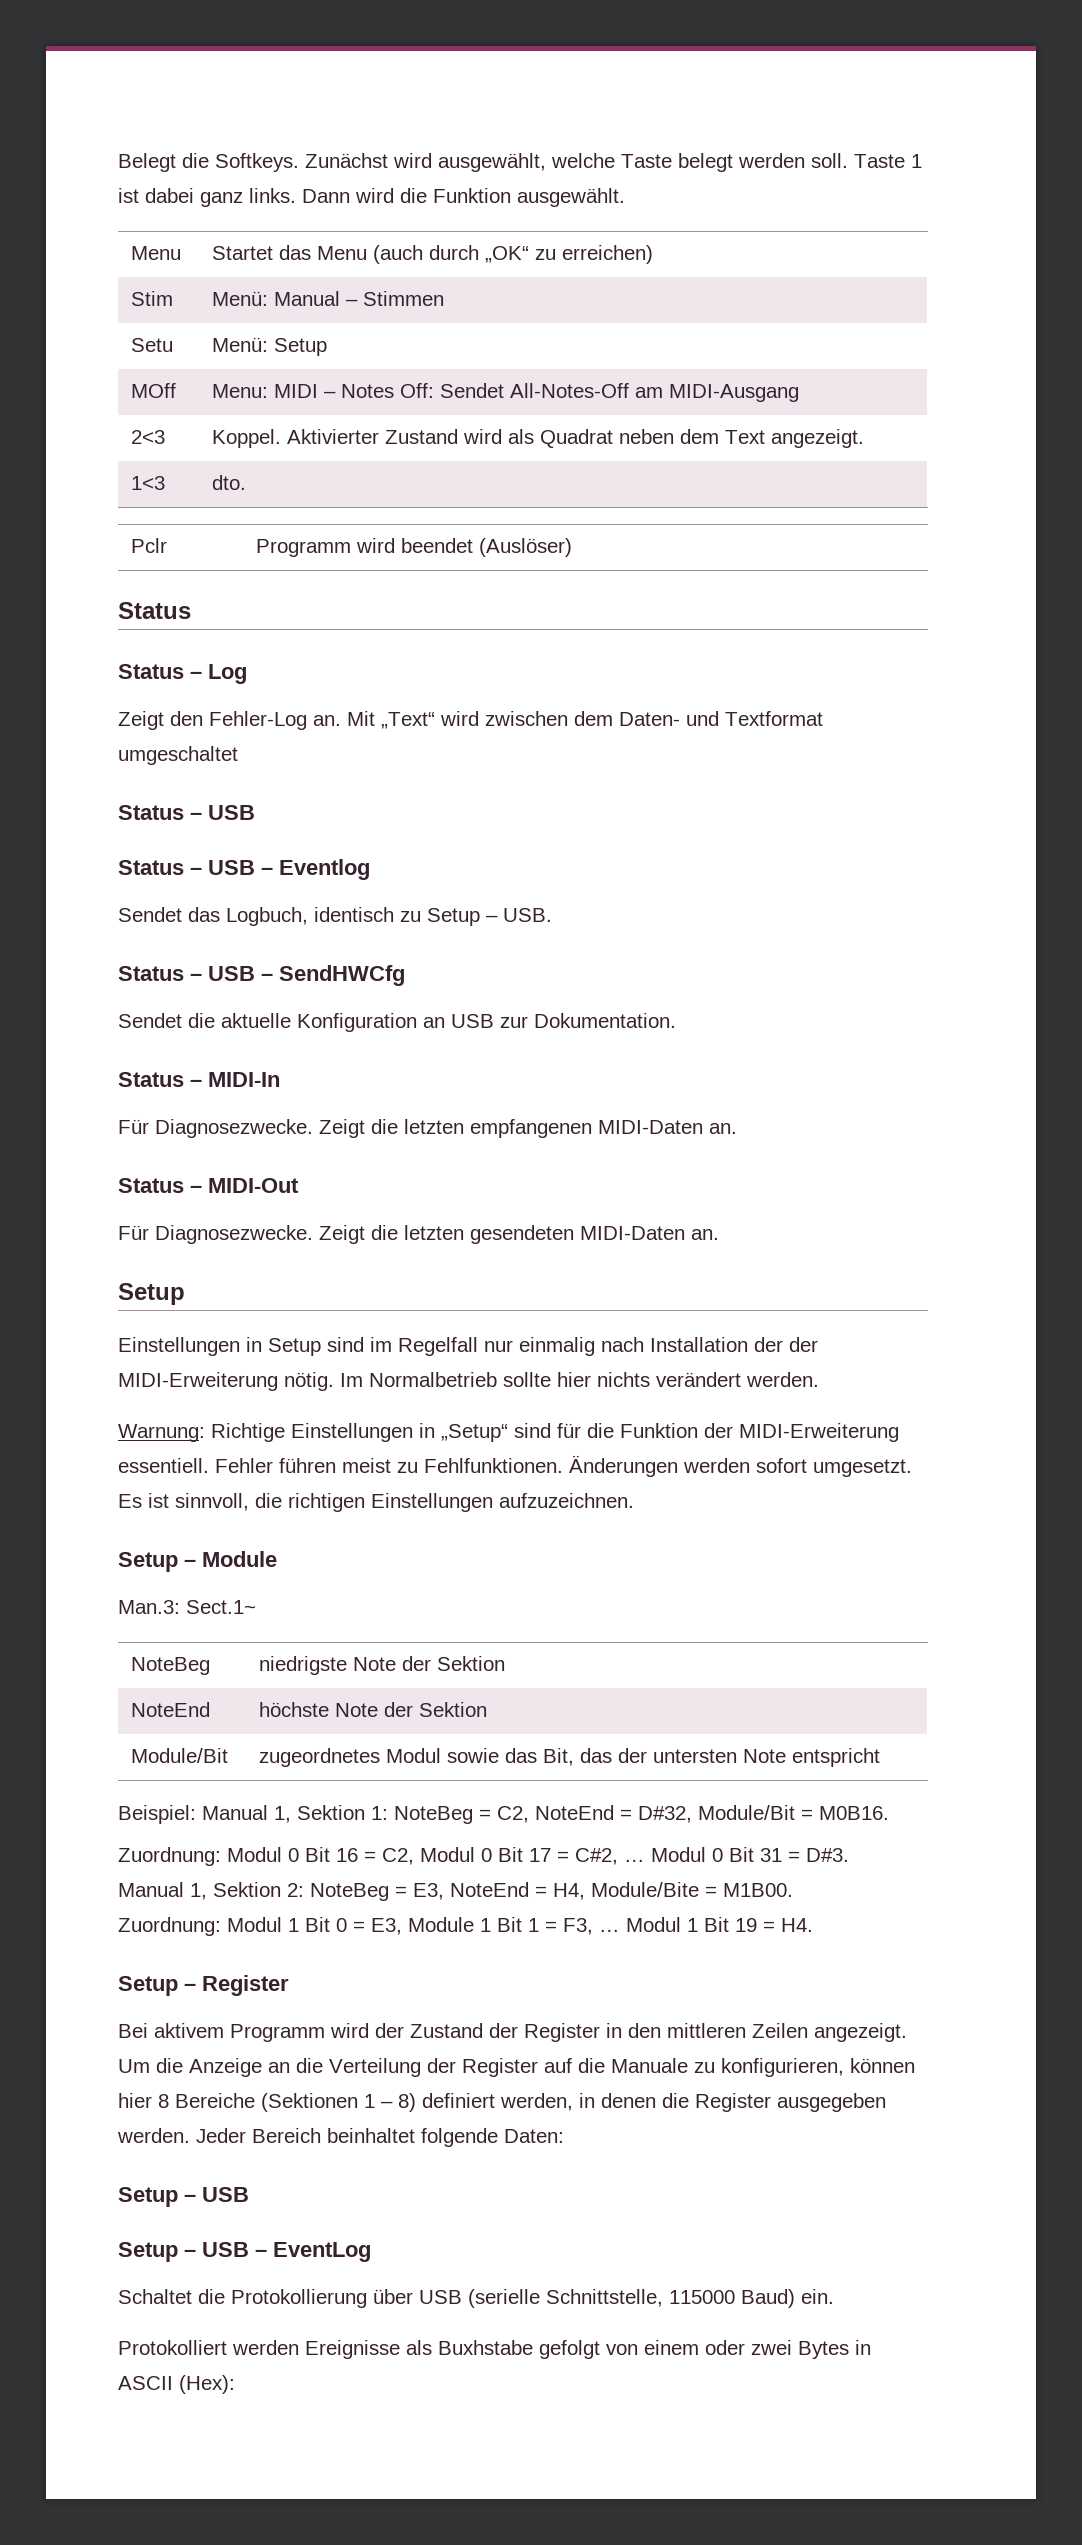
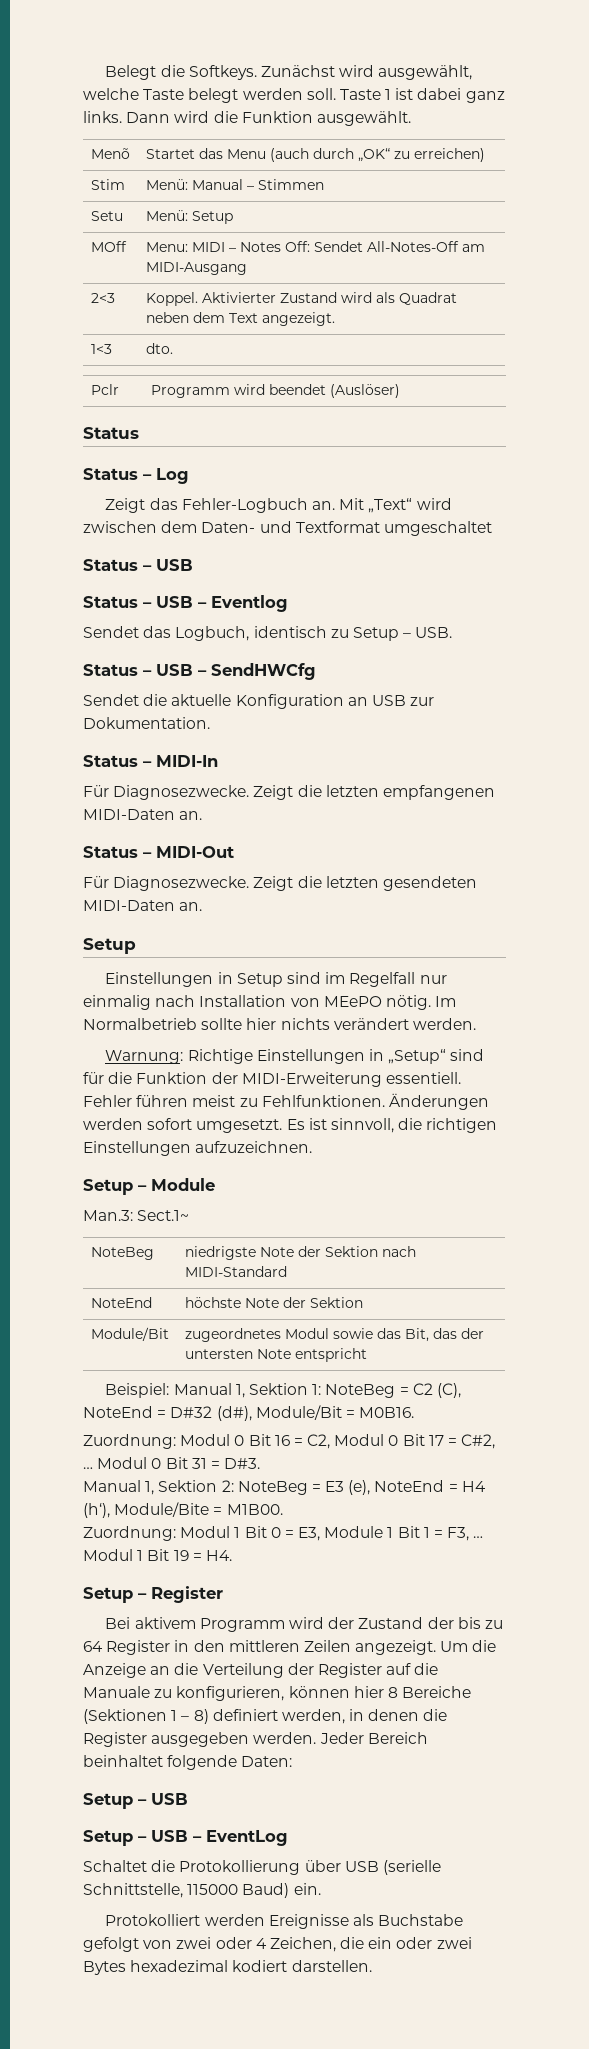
- Menu | Startet das Menu (auch durch „OK“ zu erreichen)
+ Menõ | Startet das Menu (auch durch „OK“ zu erreichen)
- Zeigt den Fehler-Log an.
+ Zeigt das Fehler-Logbuch an.
- Einstellungen in Setup sind im Regelfall nur einmalig nach Installation der der MIDI-Erweiterung nötig.
+ Einstellungen in Setup sind im Regelfall nur einmalig nach Installation von MEePO nötig.
- NoteBeg | niedrigste Note der Sektion
+ NoteBeg | niedrigste Note der Sektion nach MIDI-Standard
- Beispiel: Manual 1, Sektion 1: NoteBeg = C2, NoteEnd = D#32, Module/Bit = M0B16.
+ Beispiel: Manual 1, Sektion 1: NoteBeg = C2 (C), NoteEnd = D#32 (d#), Module/Bit = M0B16.
- Manual 1, Sektion 2: NoteBeg = E3, NoteEnd = H4, Module/Bite = M1B00.
+ Manual 1, Sektion 2: NoteBeg = E3 (e), NoteEnd = H4 (h‘), Module/Bite = M1B00.
- Bei aktivem Programm wird der Zustand der Register in den mittleren Zeilen angezeigt.
+ Bei aktivem Programm wird der Zustand der bis zu 64 Register in den mittleren Zeilen angezeigt.
- Protokolliert werden Ereignisse als Buxhstabe gefolgt von einem oder zwei Bytes in ASCII (Hex):
+ Protokolliert werden Ereignisse als Buchstabe gefolgt von zwei oder 4 Zeichen, die ein oder zwei Bytes hexadezimal kodiert darstellen.

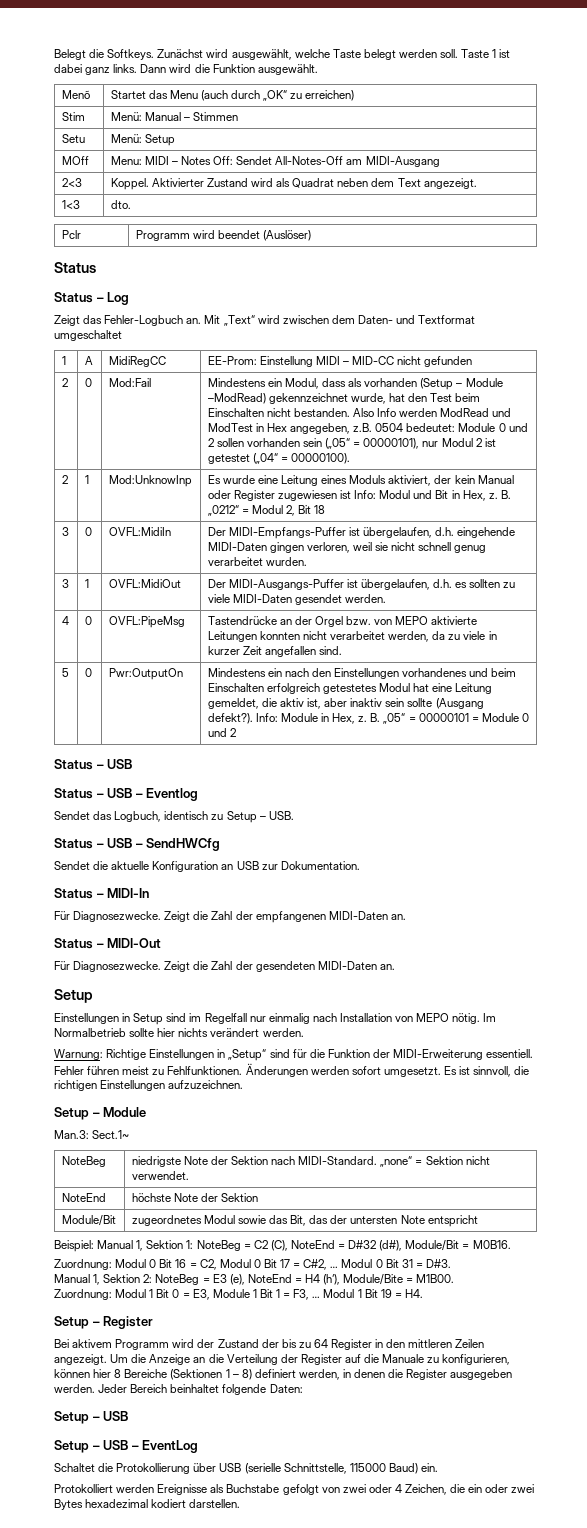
+ 1 | A | MidiRegCC | EE-Prom: Einstellung MIDI – MID-CC nicht gefunden
+ 2 | 0 | Mod:Fail | Mindestens ein Modul, dass als vorhanden (Setup – Module –ModRead) gekennzeichnet wurde, hat den Test beim Einschalten nicht bestanden. Also Info werden ModRead und ModTest in Hex angegeben, z.B. 0504 bedeutet: Module 0 und 2 sollen vorhanden sein („05“ = 00000101), nur Modul 2 ist getestet („04“ = 00000100).
+ 2 | 1 | Mod:UnknowInp | Es wurde eine Leitung eines Moduls aktiviert, der kein Manual oder Register zugewiesen ist Info: Modul und Bit in Hex, z. B. „0212“ = Modul 2, Bit 18
+ 3 | 0 | OVFL:MidiIn | Der MIDI-Empfangs-Puffer ist übergelaufen, d.h. eingehende MIDI-Daten gingen verloren, weil sie nicht schnell genug verarbeitet wurden.
+ 3 | 1 | OVFL:MidiOut | Der MIDI-Ausgangs-Puffer ist übergelaufen, d.h. es sollten zu viele MIDI-Daten gesendet werden.
+ 4 | 0 | OVFL:PipeMsg | Tastendrücke an der Orgel bzw. von MEPO aktivierte Leitungen konnten nicht verarbeitet werden, da zu viele in kurzer Zeit angefallen sind.
+ 5 | 0 | Pwr:OutputOn | Mindestens ein nach den Einstellungen vorhandenes und beim Einschalten erfolgreich getestetes Modul hat eine Leitung gemeldet, die aktiv ist, aber inaktiv sein sollte (Ausgang defekt?). Info: Module in Hex, z. B. „05“ = 00000101 = Module 0 und 2
- Zeigt die letzten empfangenen MIDI-Daten an.
+ Zeigt die Zahl der empfangenen MIDI-Daten an.
- Zeigt die letzten gesendeten MIDI-Daten an.
+ Zeigt die Zahl der gesendeten MIDI-Daten an.
- Einstellungen in Setup sind im Regelfall nur einmalig nach Installation von MEePO nötig.
+ Einstellungen in Setup sind im Regelfall nur einmalig nach Installation von MEPO nötig.
- NoteBeg | niedrigste Note der Sektion nach MIDI-Standard
+ NoteBeg | niedrigste Note der Sektion nach MIDI-Standard. „none“ = Sektion nicht verwendet.

